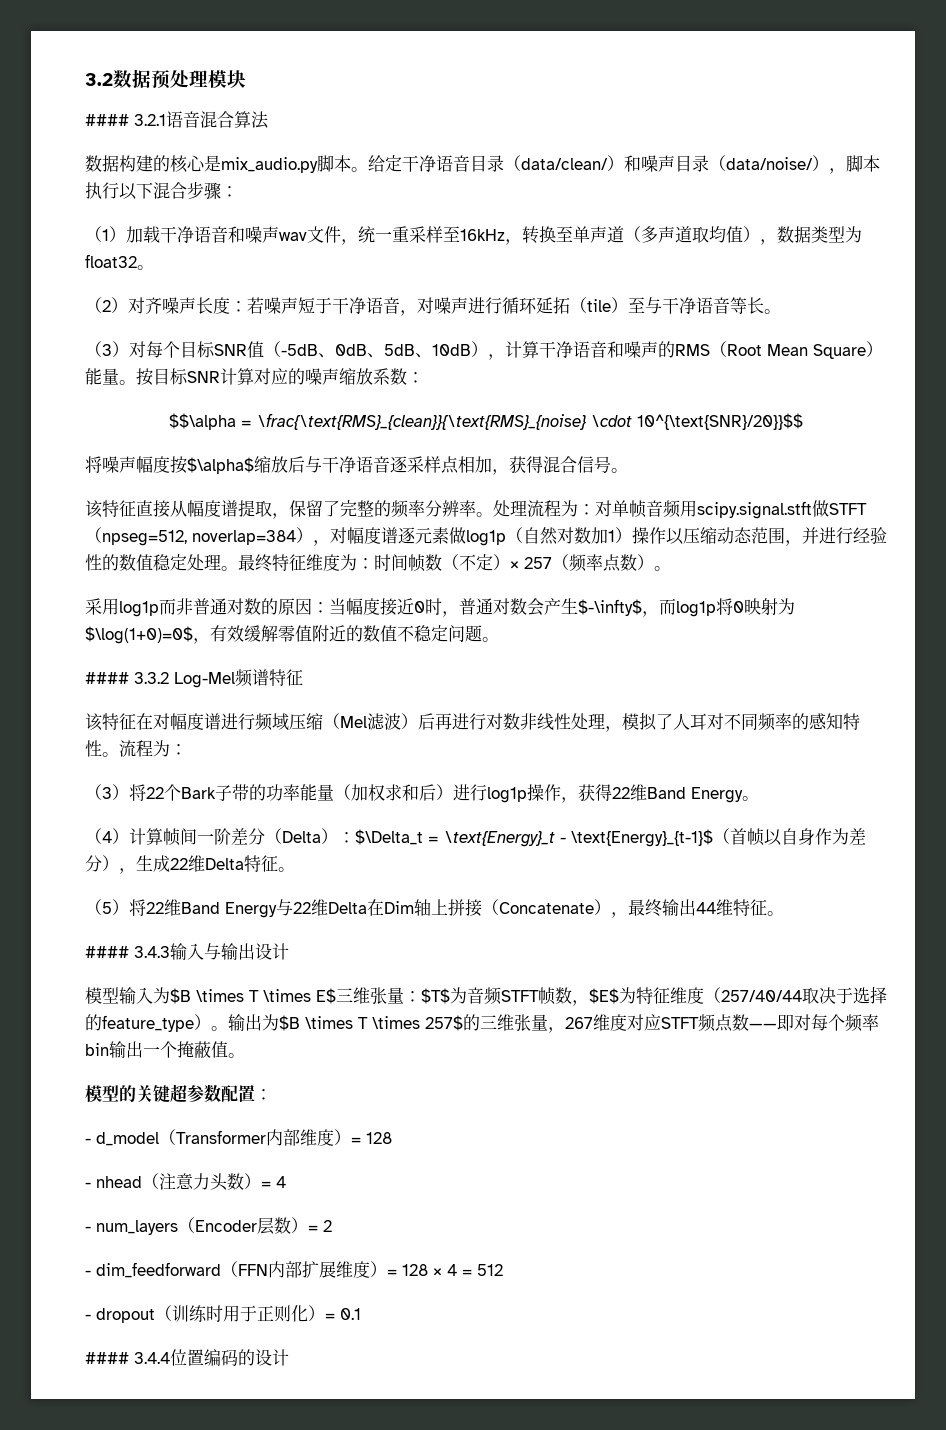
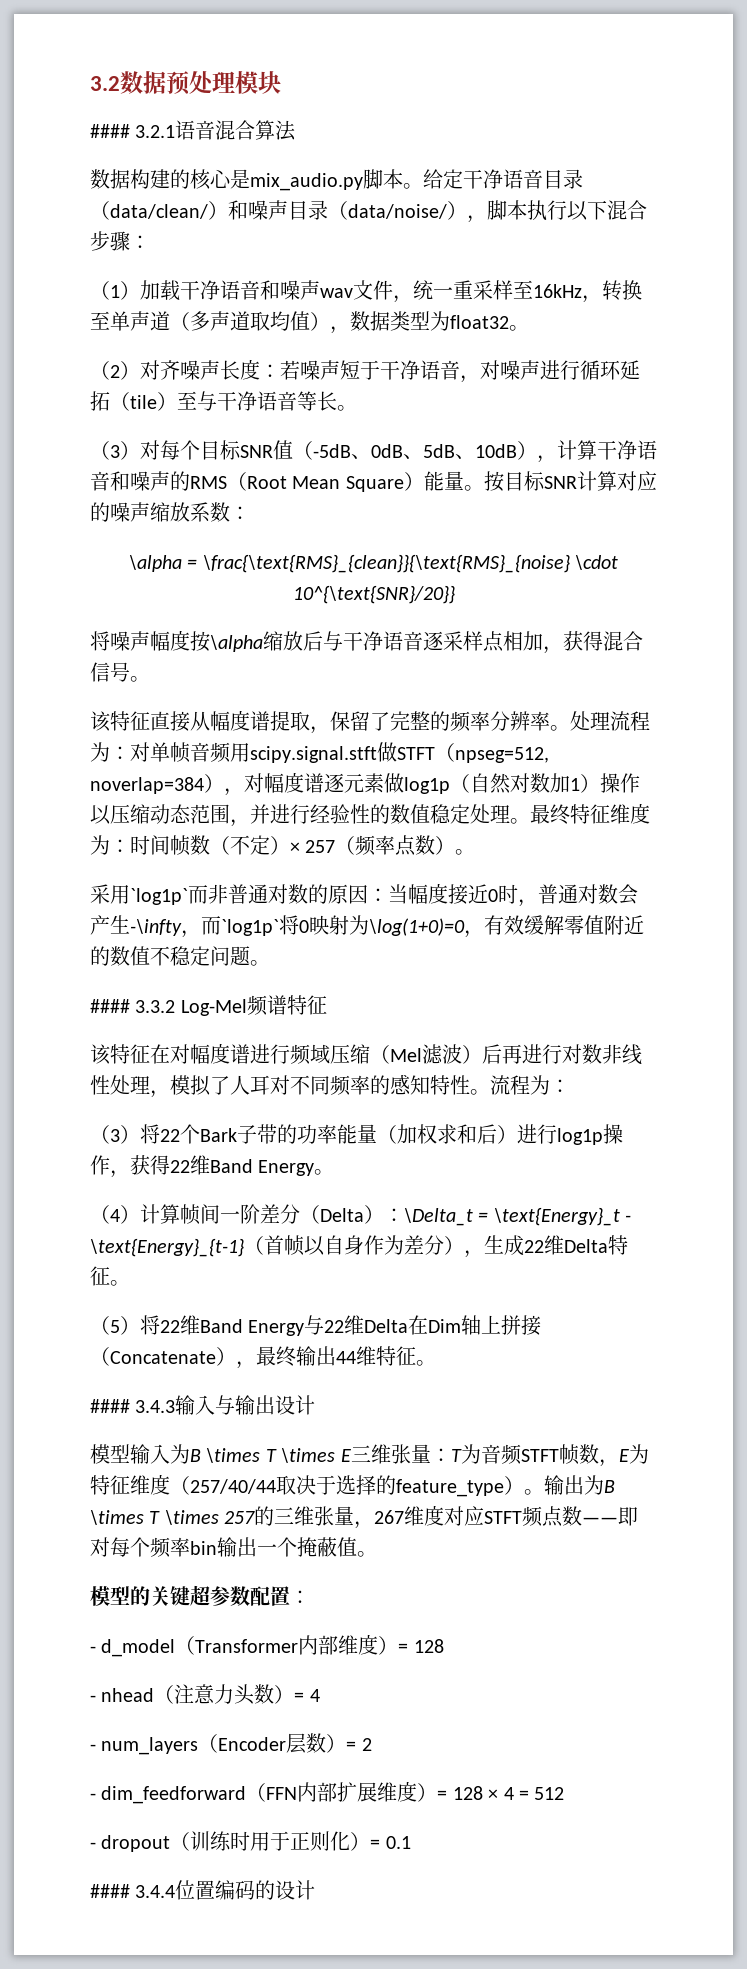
- $$\alpha = \frac{\text{RMS}_{clean}}{\text{RMS}_{noise} \cdot 10^{\text{SNR}/20}}$$
+ \alpha = \frac{\text{RMS}_{clean}}{\text{RMS}_{noise} \cdot 10^{\text{SNR}/20}}
- 将噪声幅度按$\alpha$缩放后与干净语音逐采样点相加，获得混合信号。
+ 将噪声幅度按\alpha缩放后与干净语音逐采样点相加，获得混合信号。
- 采用log1p而非普通对数的原因：当幅度接近0时，普通对数会产生$-\infty$，而log1p将0映射为$\log(1+0)=0$，有效缓解零值附近的数值不稳定问题。
+ 采用`log1p`而非普通对数的原因：当幅度接近0时，普通对数会产生-\infty，而`log1p`将0映射为\log(1+0)=0，有效缓解零值附近的数值不稳定问题。
- （4）计算帧间一阶差分（Delta）：$\Delta_t = \text{Energy}_t - \text{Energy}_{t-1}$（首帧以自身作为差分），生成22维Delta特征。
+ （4）计算帧间一阶差分（Delta）：\Delta_t = \text{Energy}_t - \text{Energy}_{t-1}（首帧以自身作为差分），生成22维Delta特征。
- 模型输入为$B \times T \times E$三维张量：$T$为音频STFT帧数，$E$为特征维度（257/40/44取决于选择的feature_type）。
+ 模型输入为B \times T \times E三维张量：T为音频STFT帧数，E为特征维度（257/40/44取决于选择的feature_type）。
- 输出为$B \times T \times 257$的三维张量，267维度对应STFT频点数——即对每个频率bin输出一个掩蔽值。
+ 输出为B \times T \times 257的三维张量，267维度对应STFT频点数——即对每个频率bin输出一个掩蔽值。

